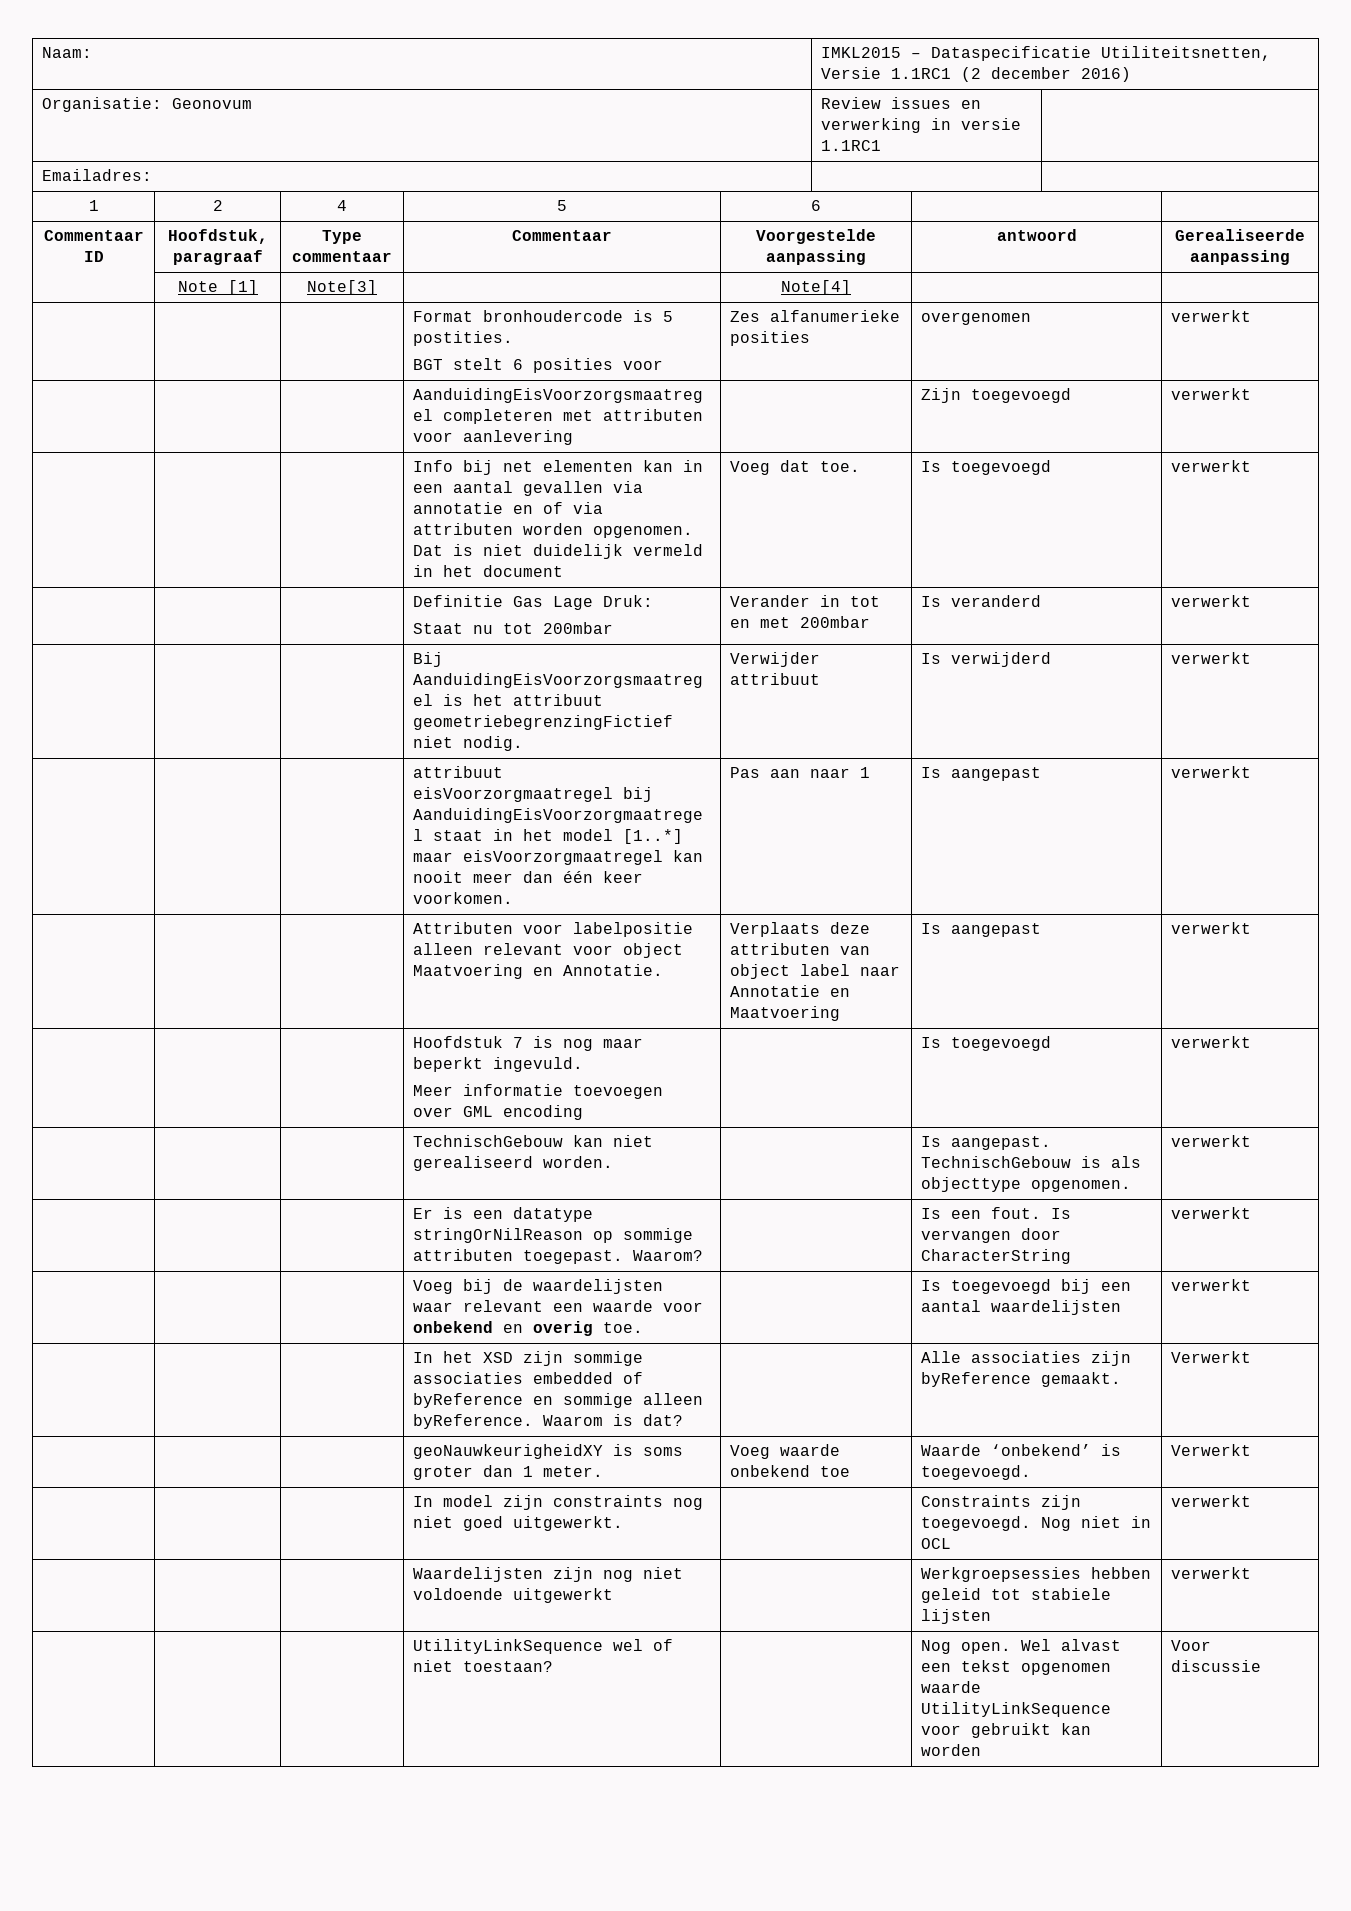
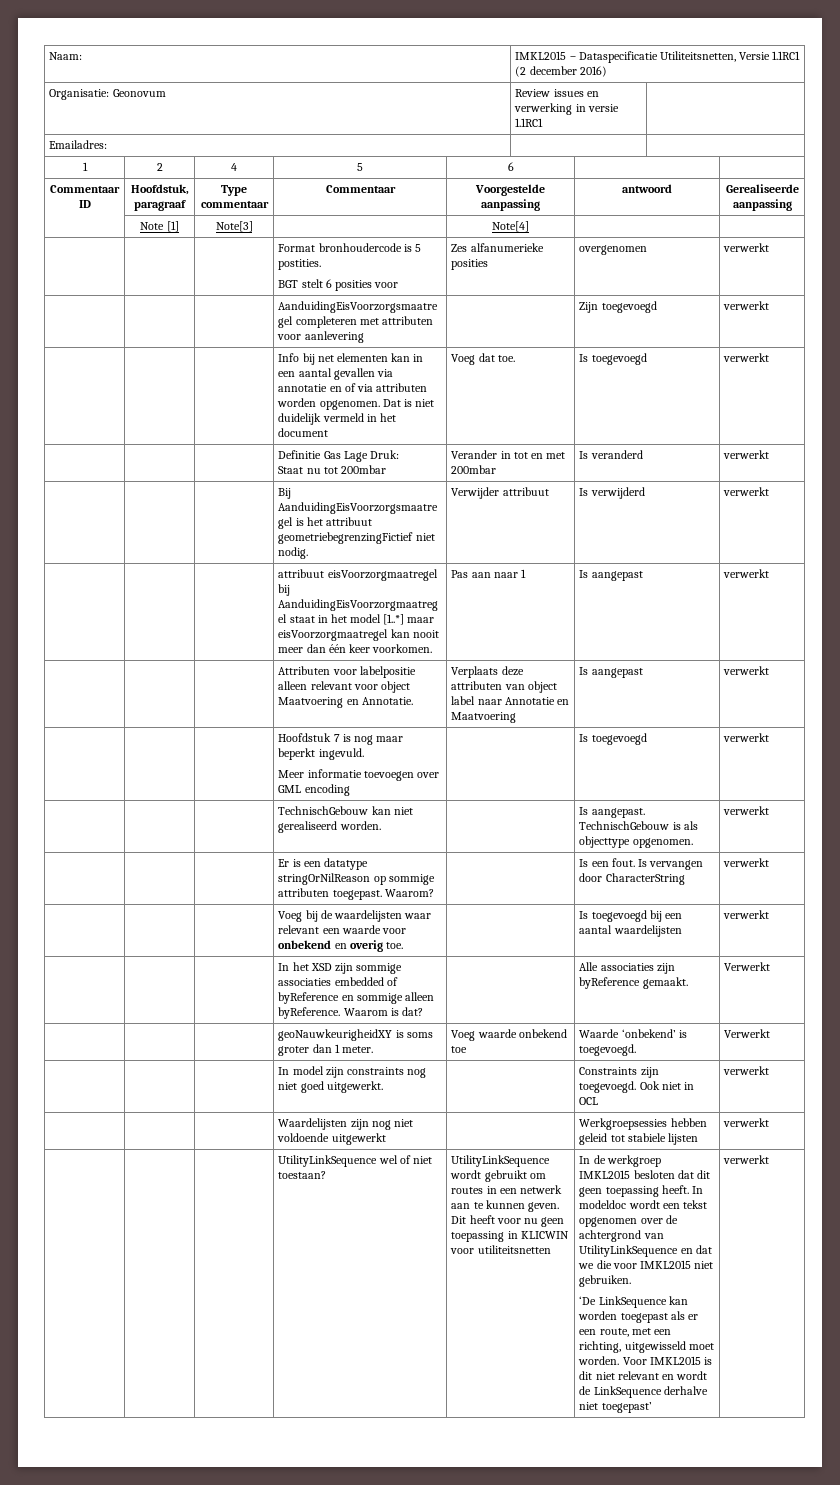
- | | | In model zijn constraints nog niet goed uitgewerkt. | | Constraints zijn toegevoegd. Nog niet in OCL | verwerkt
+ | | | In model zijn constraints nog niet goed uitgewerkt. | | Constraints zijn toegevoegd. Ook niet in OCL | verwerkt
- Nog open. Wel alvast een tekst opgenomen waarde UtilityLinkSequence voor gebruikt kan worden | Voor discussie
+ UtilityLinkSequence wordt gebruikt om routes in een netwerk aan te kunnen geven. Dit heeft voor nu geen toepassing in KLICWIN voor utiliteitsnetten | In de werkgroep IMKL2015 besloten dat dit geen toepassing heeft. In modeldoc wordt een tekst opgenomen over de achtergrond van UtilityLinkSequence en dat we die voor IMKL2015 niet gebruiken.
+ ‘De LinkSequence kan worden toegepast als er een route, met een richting, uitgewisseld moet worden. Voor IMKL2015 is dit niet relevant en wordt de LinkSequence derhalve niet toegepast’ | verwerkt

